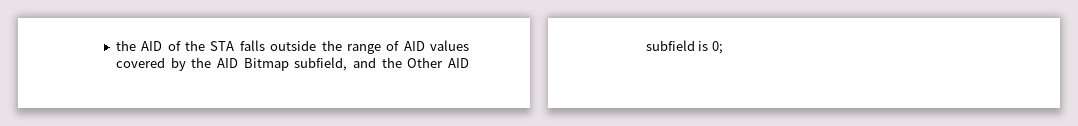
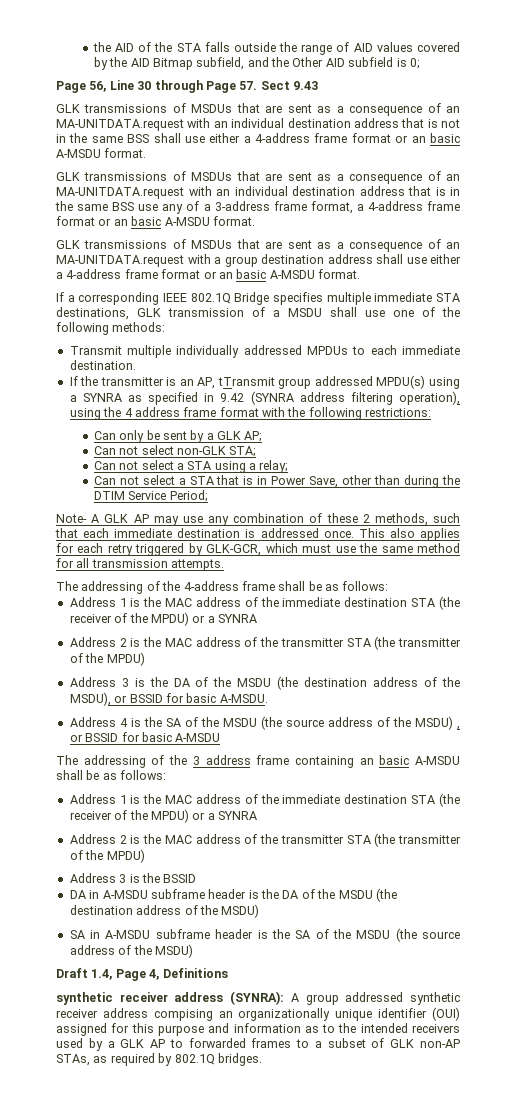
+ Page 56, Line 30 through Page 57. Sect 9.43
+ GLK transmissions of MSDUs that are sent as a consequence of an MA-UNITDATA.request with an individual destination address that is not in the same BSS shall use either a 4-address frame format or an basic A-MSDU format.
+ GLK transmissions of MSDUs that are sent as a consequence of an MA-UNITDATA.request with an individual destination address that is in the same BSS use any of a 3-address frame format, a 4-address frame format or an basic A-MSDU format.
+ GLK transmissions of MSDUs that are sent as a consequence of an MA-UNITDATA.request with a group destination address shall use either a 4-address frame format or an basic A-MSDU format.
+ If a corresponding IEEE 802.1Q Bridge specifies multiple immediate STA destinations, GLK transmission of a MSDU shall use one of the following methods:
+ Transmit multiple individually addressed MPDUs to each immediate destination.
+ If the transmitter is an AP, tTransmit group addressed MPDU(s) using a SYNRA as specified in 9.42 (SYNRA address filtering operation), using the 4 address frame format with the following restrictions:
+ Can only be sent by a GLK AP;
+ Can not select non-GLK STA;
+ Can not select a STA using a relay;
+ Can not select a STA that is in Power Save, other than during the DTIM Service Period;
+ Note- A GLK AP may use any combination of these 2 methods, such that each immediate destination is addressed once. This also applies for each retry triggered by GLK-GCR, which must use the same method for all transmission attempts.
+ The addressing of the 4-address frame shall be as follows:
+ Address 1 is the MAC address of the immediate destination STA (the receiver of the MPDU) or a SYNRA
+ Address 2 is the MAC address of the transmitter STA (the transmitter of the MPDU)
+ Address 3 is the DA of the MSDU (the destination address of the MSDU), or BSSID for basic A-MSDU.
+ Address 4 is the SA of the MSDU (the source address of the MSDU) , or BSSID for basic A-MSDU
+ The addressing of the 3 address frame containing an basic A-MSDU shall be as follows:
+ Address 1 is the MAC address of the immediate destination STA (the receiver of the MPDU) or a SYNRA
+ Address 2 is the MAC address of the transmitter STA (the transmitter of the MPDU)
+ Address 3 is the BSSID
+ DA in A-MSDU subframe header is the DA of the MSDU (the destination address of the MSDU)
+ SA in A-MSDU subframe header is the SA of the MSDU (the source address of the MSDU)
+ Draft 1.4, Page 4, Definitions
+ synthetic receiver address (SYNRA): A group addressed synthetic receiver address compising an organizationally unique identifier (OUI) assigned for this purpose and information as to the intended receivers used by a GLK AP to forwarded frames to a subset of GLK non-AP STAs, as required by 802.1Q bridges.

